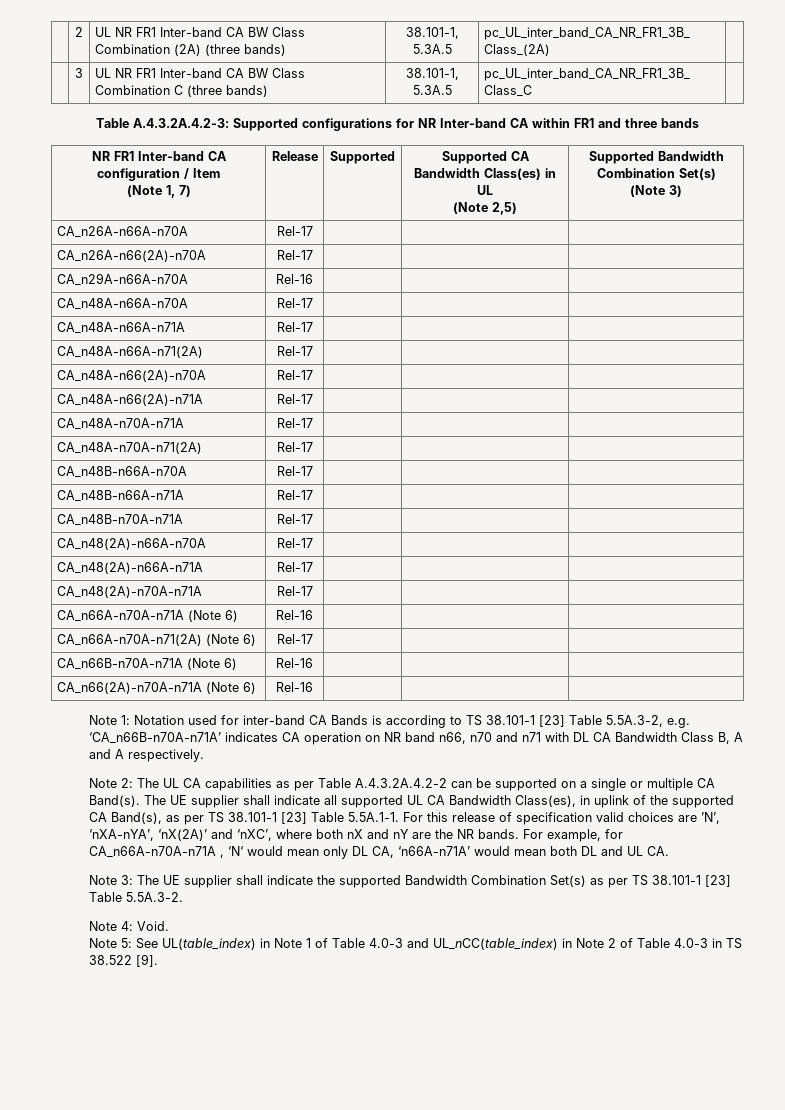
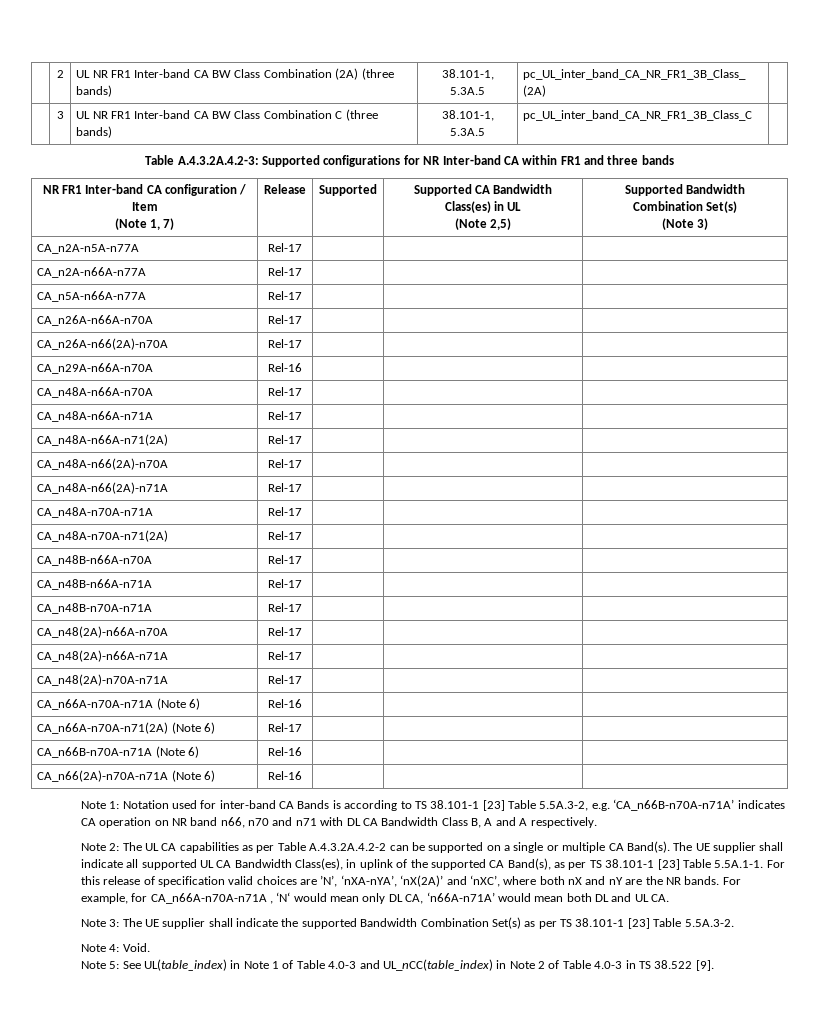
+ CA_n2A-n5A-n77A | Rel-17 | | |
+ CA_n2A-n66A-n77A | Rel-17 | | |
+ CA_n5A-n66A-n77A | Rel-17 | | |

